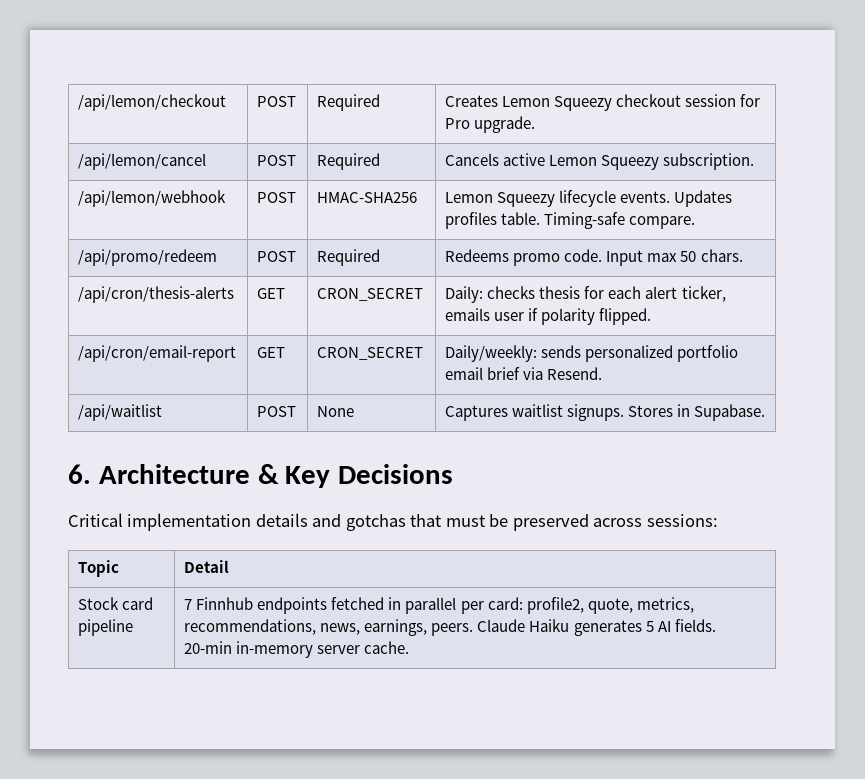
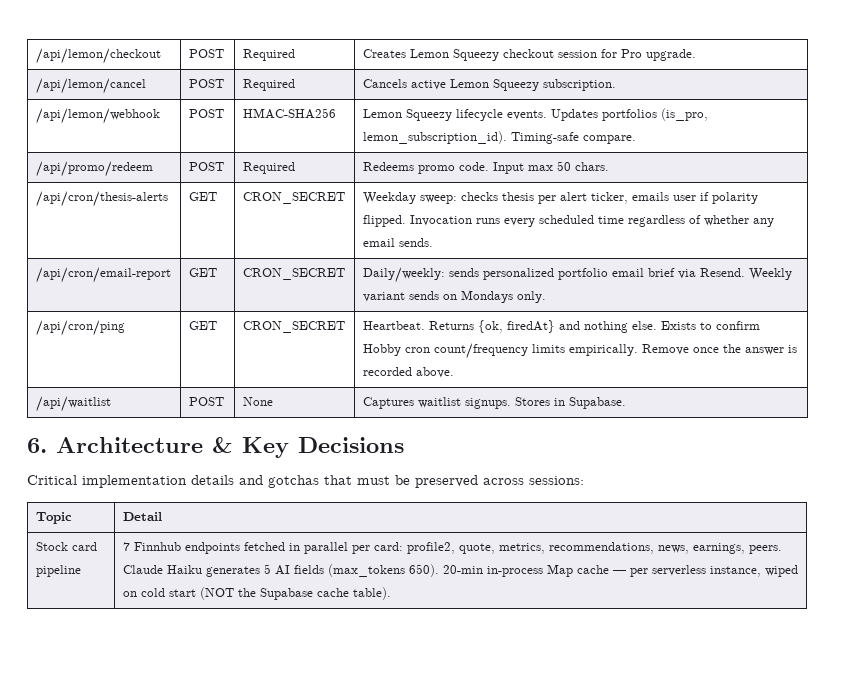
- /api/lemon/webhook | POST | HMAC-SHA256 | Lemon Squeezy lifecycle events. Updates profiles table. Timing-safe compare.
+ /api/lemon/webhook | POST | HMAC-SHA256 | Lemon Squeezy lifecycle events. Updates portfolios (is_pro, lemon_subscription_id). Timing-safe compare.
- /api/cron/thesis-alerts | GET | CRON_SECRET | Daily: checks thesis for each alert ticker, emails user if polarity flipped.
+ /api/cron/thesis-alerts | GET | CRON_SECRET | Weekday sweep: checks thesis per alert ticker, emails user if polarity flipped. Invocation runs every scheduled time regardless of whether any email sends.
- /api/cron/email-report | GET | CRON_SECRET | Daily/weekly: sends personalized portfolio email brief via Resend.
+ /api/cron/email-report | GET | CRON_SECRET | Daily/weekly: sends personalized portfolio email brief via Resend. Weekly variant sends on Mondays only.
+ /api/cron/ping | GET | CRON_SECRET | Heartbeat. Returns {ok, firedAt} and nothing else. Exists to confirm Hobby cron count/frequency limits empirically. Remove once the answer is recorded above.
- Claude Haiku generates 5 AI fields. 20-min in-memory server cache.
+ Claude Haiku generates 5 AI fields (max_tokens 650). 20-min in-process Map cache — per serverless instance, wiped on cold start (NOT the Supabase cache table).

